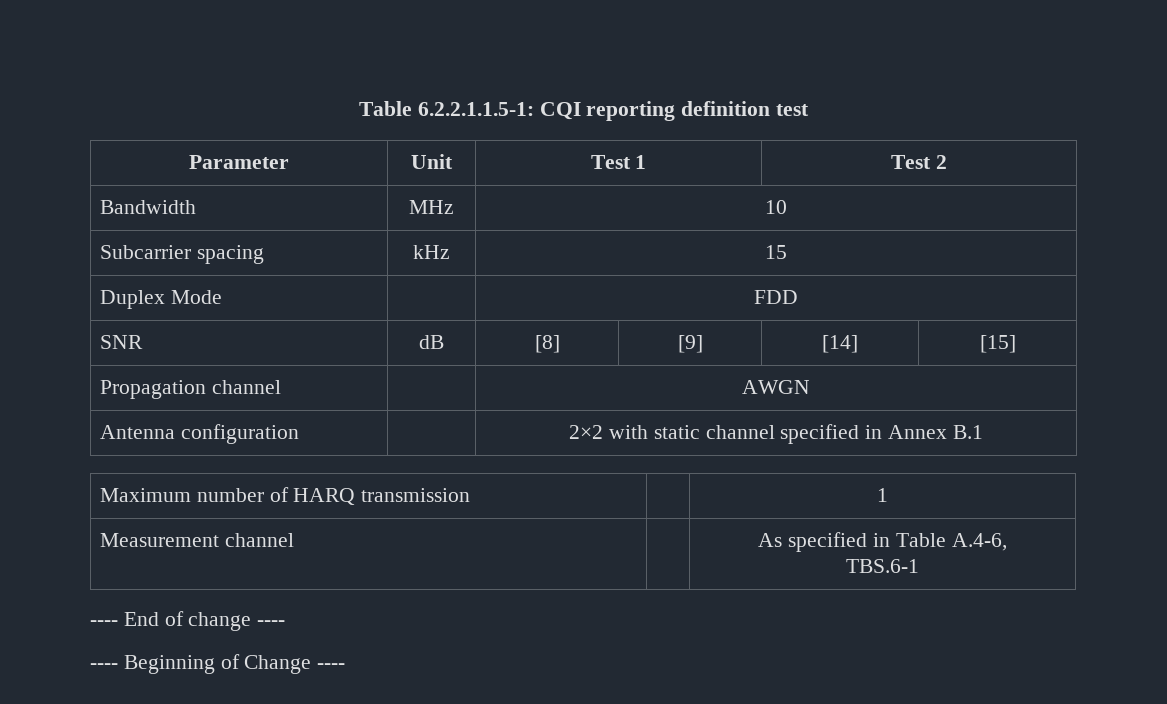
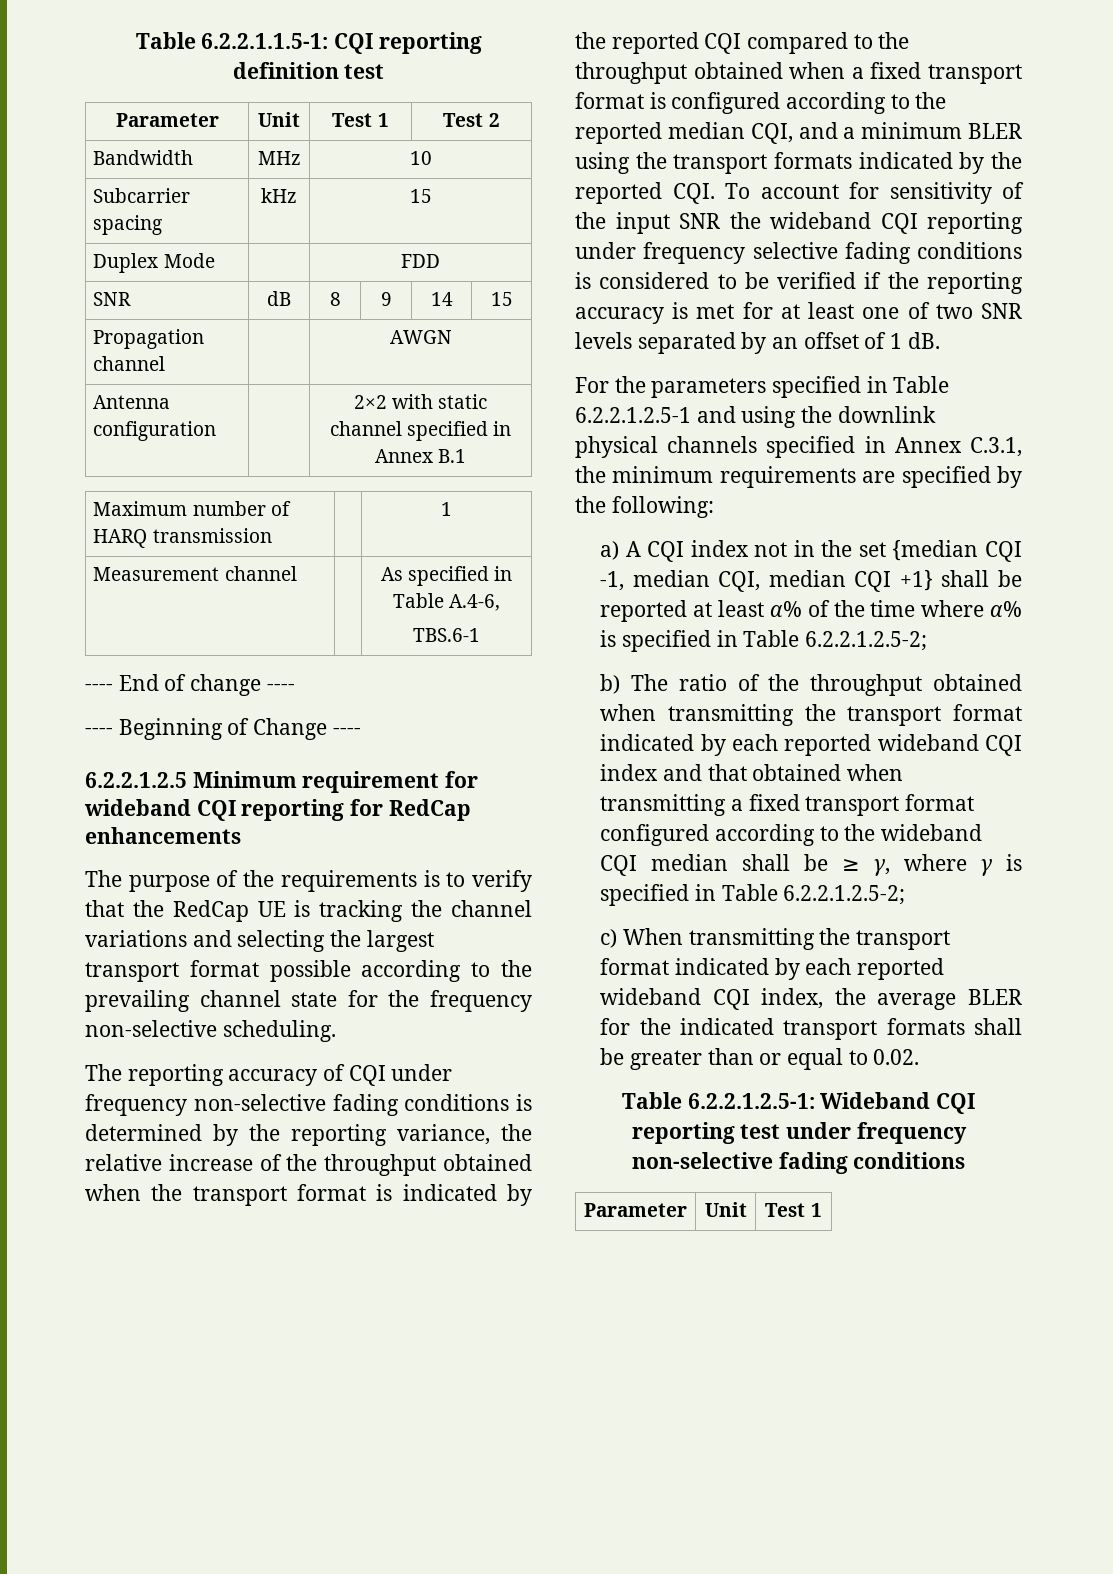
- SNR | dB | [8] | [9] | [14] | [15]
+ SNR | dB | 8 | 9 | 14 | 15
+ 6.2.2.1.2.5 Minimum requirement for wideband CQI reporting for RedCap enhancements
+ The purpose of the requirements is to verify that the RedCap UE is tracking the channel variations and selecting the largest transport format possible according to the prevailing channel state for the frequency non-selective scheduling.
+ The reporting accuracy of CQI under frequency non-selective fading conditions is determined by the reporting variance, the relative increase of the throughput obtained when the transport format is indicated by the reported CQI compared to the throughput obtained when a fixed transport format is configured according to the reported median CQI, and a minimum BLER using the transport formats indicated by the reported CQI. To account for sensitivity of the input SNR the wideband CQI reporting under frequency selective fading conditions is considered to be verified if the reporting accuracy is met for at least one of two SNR levels separated by an offset of 1 dB.
+ For the parameters specified in Table 6.2.2.1.2.5-1 and using the downlink physical channels specified in Annex C.3.1, the minimum requirements are specified by the following:
+ a) A CQI index not in the set {median CQI -1, median CQI, median CQI +1} shall be reported at least α% of the time where α% is specified in Table 6.2.2.1.2.5-2;
+ b) The ratio of the throughput obtained when transmitting the transport format indicated by each reported wideband CQI index and that obtained when transmitting a fixed transport format configured according to the wideband CQI median shall be ≥ γ, where γ is specified in Table 6.2.2.1.2.5-2;
+ c) When transmitting the transport format indicated by each reported wideband CQI index, the average BLER for the indicated transport formats shall be greater than or equal to 0.02.
+ Table 6.2.2.1.2.5-1: Wideband CQI reporting test under frequency non-selective fading conditions
+ Parameter | Unit | Test 1

